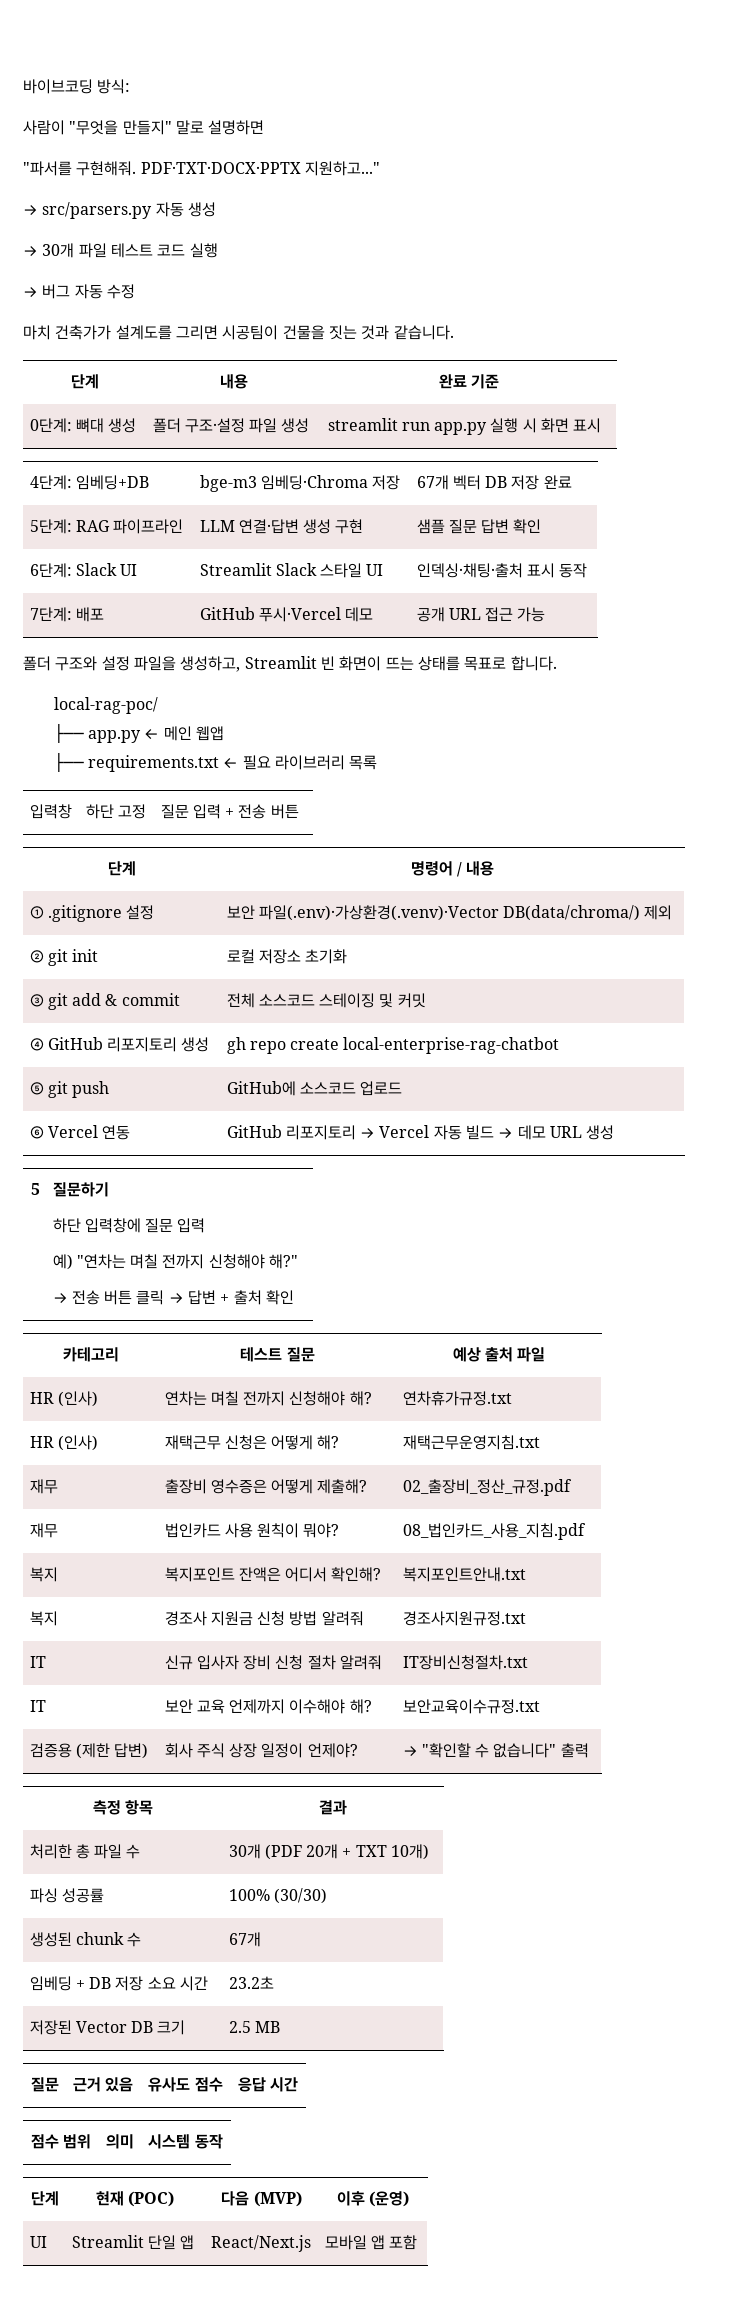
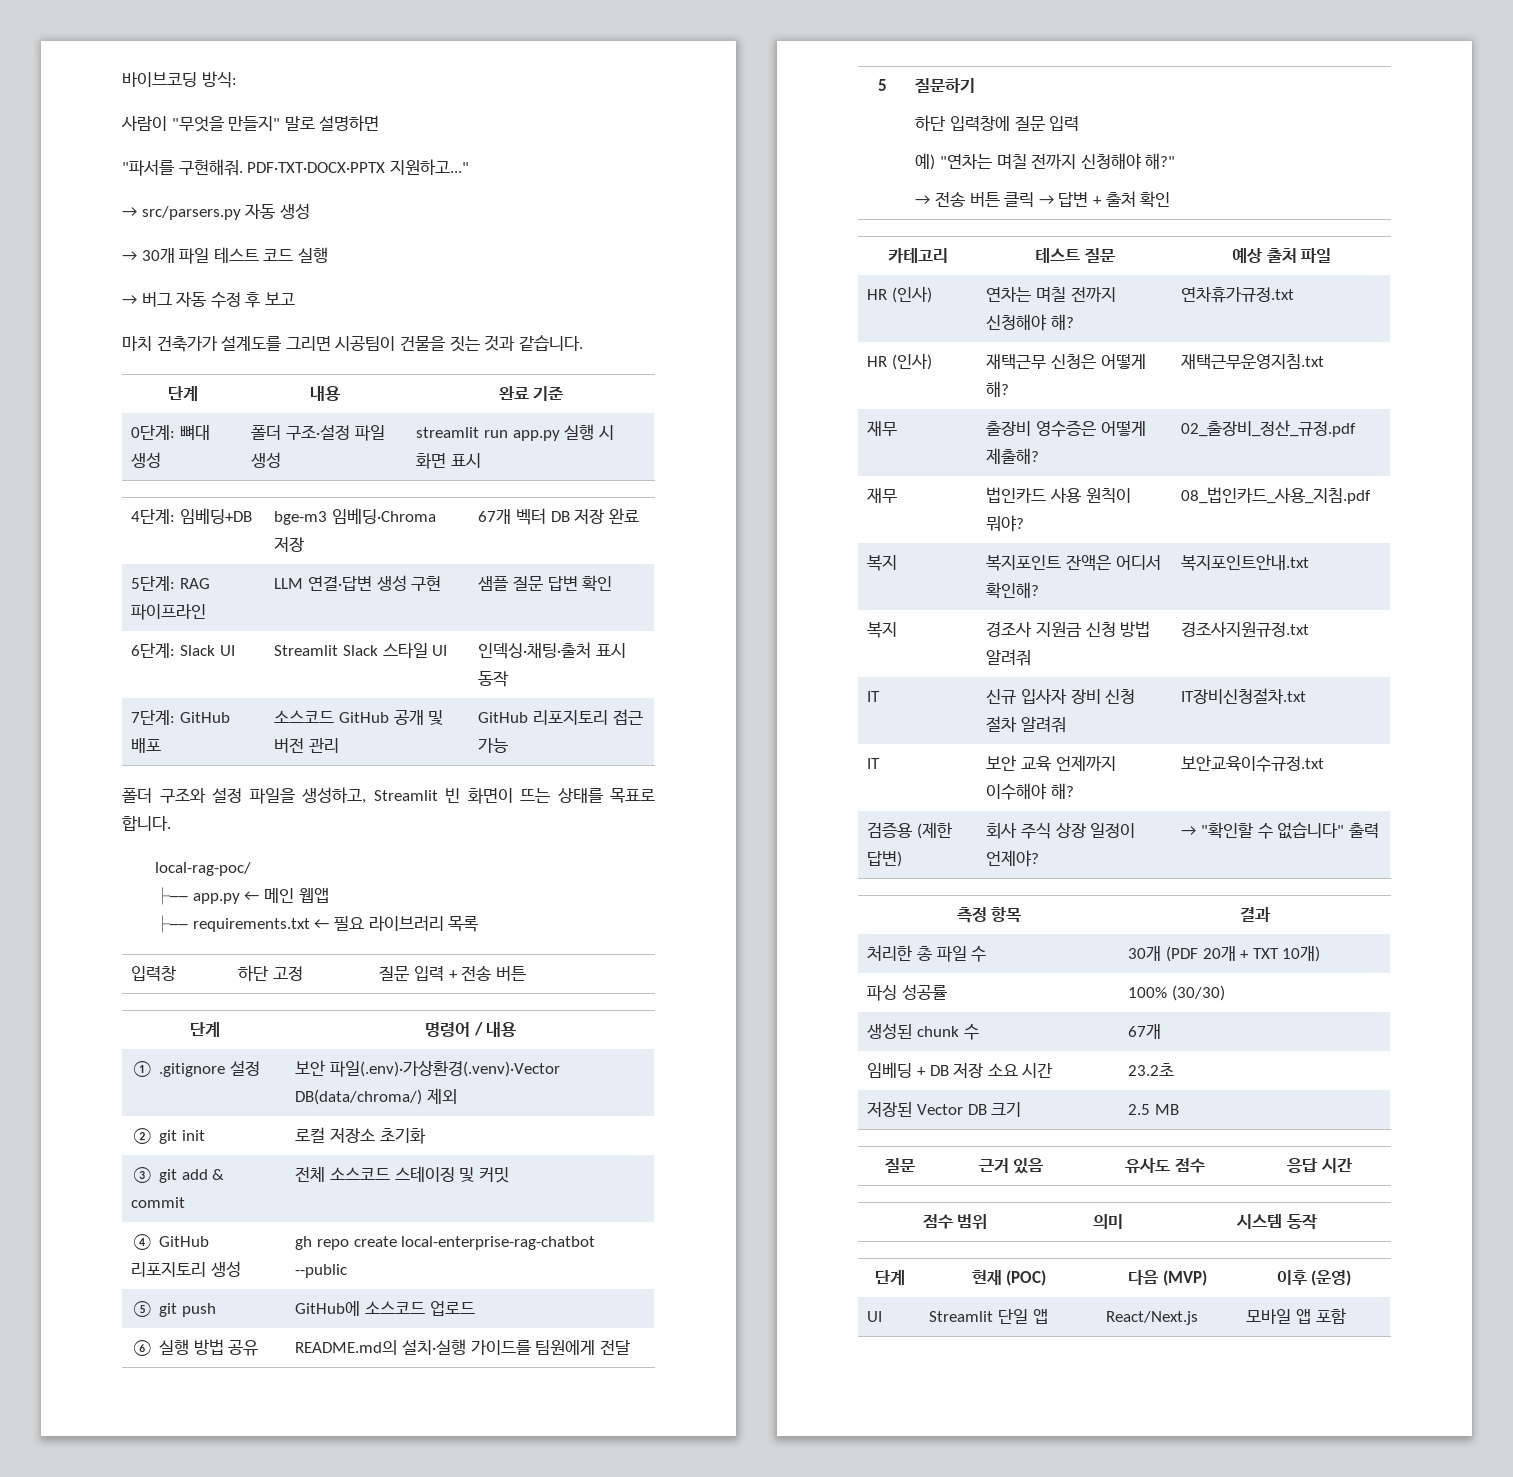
- → 버그 자동 수정
+ → 버그 자동 수정 후 보고
- 7단계: 배포 | GitHub 푸시·Vercel 데모 | 공개 URL 접근 가능
+ 7단계: GitHub 배포 | 소스코드 GitHub 공개 및 버전 관리 | GitHub 리포지토리 접근 가능
- ④ GitHub 리포지토리 생성 | gh repo create local-enterprise-rag-chatbot
+ ④ GitHub 리포지토리 생성 | gh repo create local-enterprise-rag-chatbot --public
- ⑥ Vercel 연동 | GitHub 리포지토리 → Vercel 자동 빌드 → 데모 URL 생성
+ ⑥ 실행 방법 공유 | README.md의 설치·실행 가이드를 팀원에게 전달

